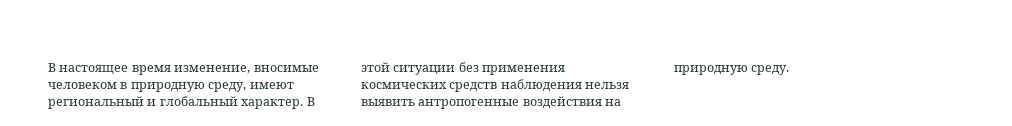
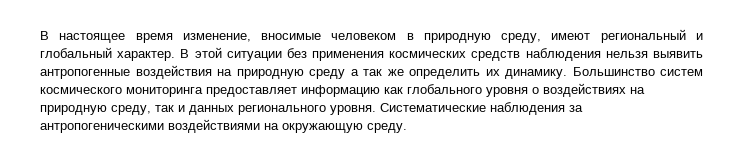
- В этой ситуации без применения космических средств наблюдения нельзя выявить антропогенные воздействия на природную среду.
+ В этой ситуации без применения космических средств наблюдения нельзя выявить антропогенные воздействия на природную среду а так же определить их динамику. Большинство систем космического мониторинга предоставляет информацию как глобального уровня о воздействиях на природную среду, так и данных регионального уровня. Систематические наблюдения за антропогеническими воздействиями на окружающую среду.

